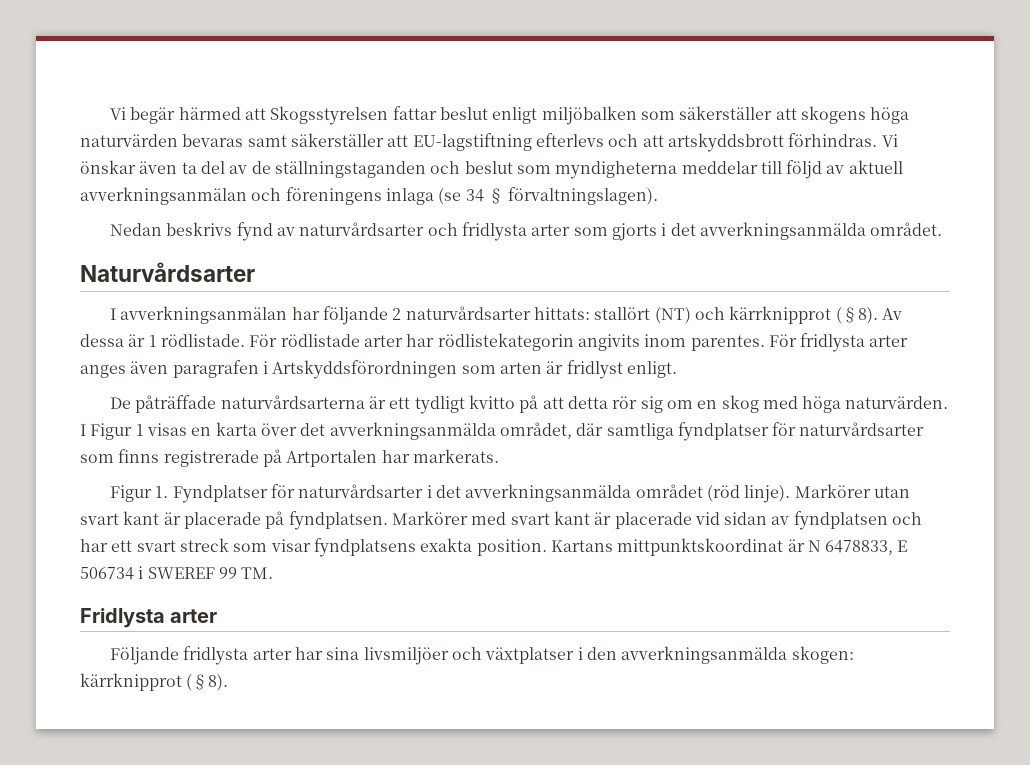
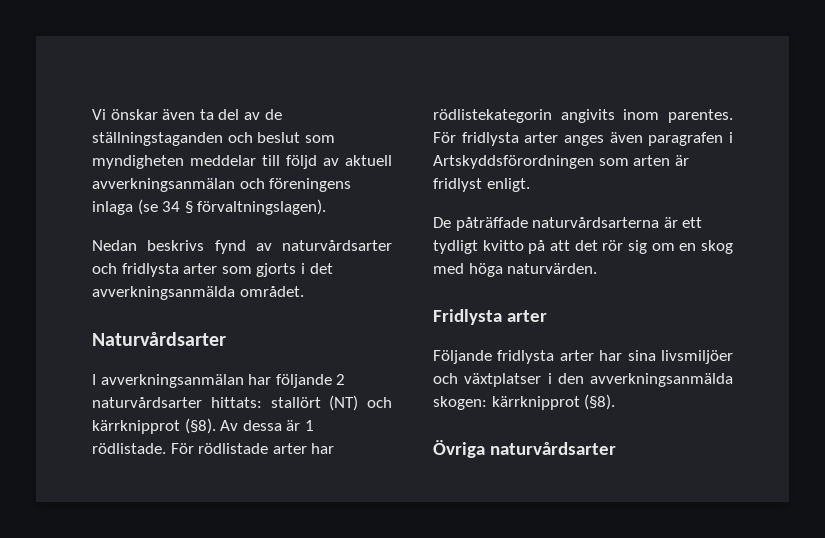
- Vi begär härmed att Skogsstyrelsen fattar beslut enligt miljöbalken som säkerställer att skogens höga naturvärden bevaras samt säkerställer att EU-lagstiftning efterlevs och att artskyddsbrott förhindras. Vi önskar även ta del av de ställningstaganden och beslut som myndigheterna meddelar till följd av aktuell avverkningsanmälan och föreningens inlaga (se 34 § förvaltningslagen).
+ Vi önskar även ta del av de ställningstaganden och beslut som myndigheten meddelar till följd av aktuell avverkningsanmälan och föreningens inlaga (se 34 § förvaltningslagen).
- De påträffade naturvårdsarterna är ett tydligt kvitto på att detta rör sig om en skog med höga naturvärden. I Figur 1 visas en karta över det avverkningsanmälda området, där samtliga fyndplatser för naturvårdsarter som finns registrerade på Artportalen har markerats.
- Figur 1. Fyndplatser för naturvårdsarter i det avverkningsanmälda området (röd linje). Markörer utan svart kant är placerade på fyndplatsen. Markörer med svart kant är placerade vid sidan av fyndplatsen och har ett svart streck som visar fyndplatsens exakta position. Kartans mittpunktskoordinat är N 6478833, E 506734 i SWEREF 99 TM.
+ De påträffade naturvårdsarterna är ett tydligt kvitto på att det rör sig om en skog med höga naturvärden.
+ Övriga naturvårdsarter

